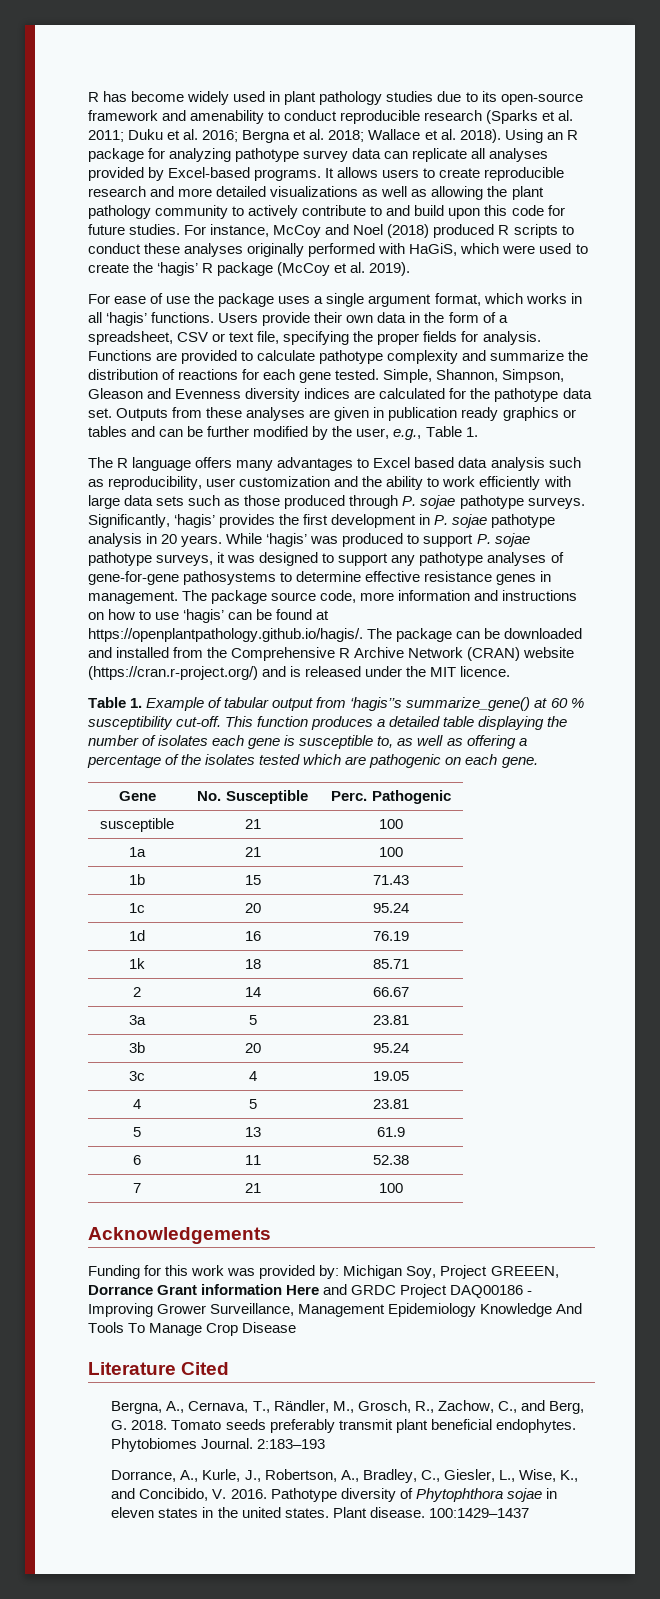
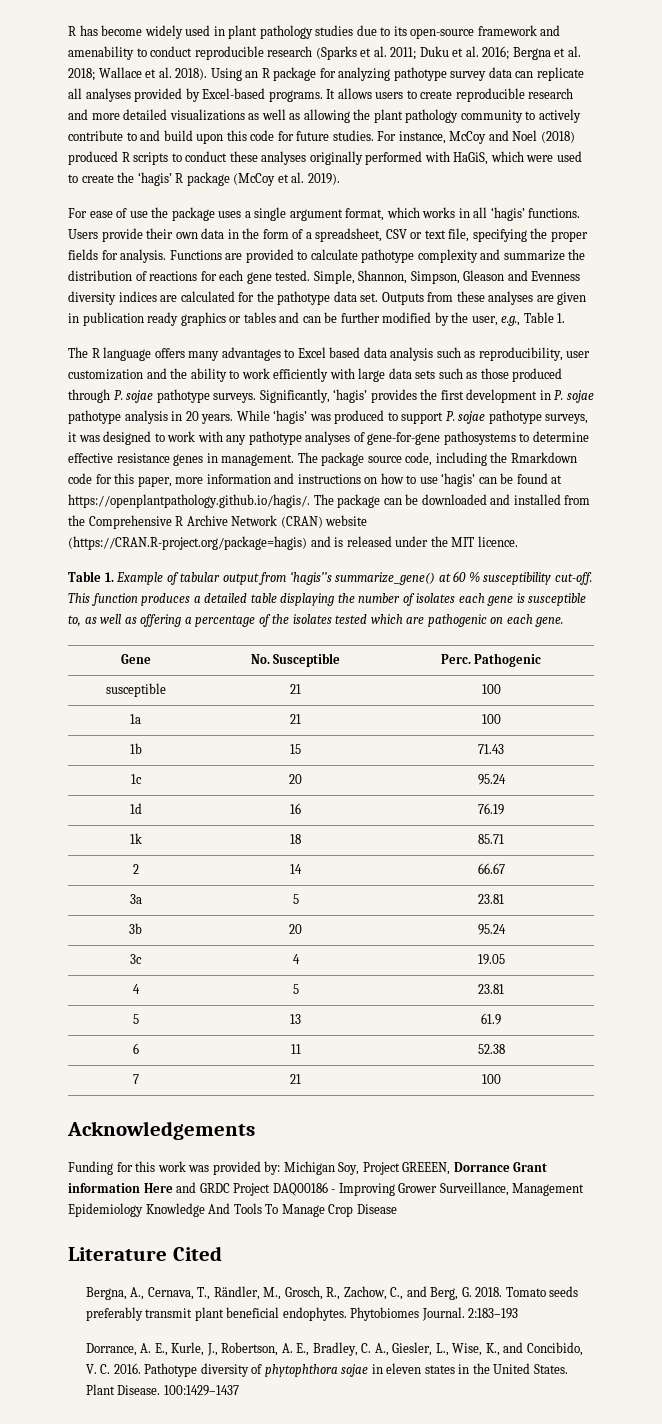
- While ‘hagis’ was produced to support P. sojae pathotype surveys, it was designed to support any pathotype analyses of gene-for-gene pathosystems to determine effective resistance genes in management.
+ While ‘hagis’ was produced to support P. sojae pathotype surveys, it was designed to work with any pathotype analyses of gene-for-gene pathosystems to determine effective resistance genes in management.
- The package source code, more information and instructions on how to use ‘hagis’ can be found at https://openplantpathology.github.io/hagis/. The package can be downloaded and installed from the Comprehensive R Archive Network (CRAN) website (https://cran.r-project.org/) and is released under the MIT licence.
+ The package source code, including the Rmarkdown code for this paper, more information and instructions on how to use ‘hagis’ can be found at https://openplantpathology.github.io/hagis/. The package can be downloaded and installed from the Comprehensive R Archive Network (CRAN) website (https://CRAN.R-project.org/package=hagis) and is released under the MIT licence.
- Dorrance, A., Kurle, J., Robertson, A., Bradley, C., Giesler, L., Wise, K., and Concibido, V. 2016.
+ Dorrance, A. E., Kurle, J., Robertson, A. E., Bradley, C. A., Giesler, L., Wise, K., and Concibido, V. C. 2016.
- Pathotype diversity of Phytophthora sojae in eleven states in the united states. Plant disease.
+ Pathotype diversity of phytophthora sojae in eleven states in the United States. Plant Disease.

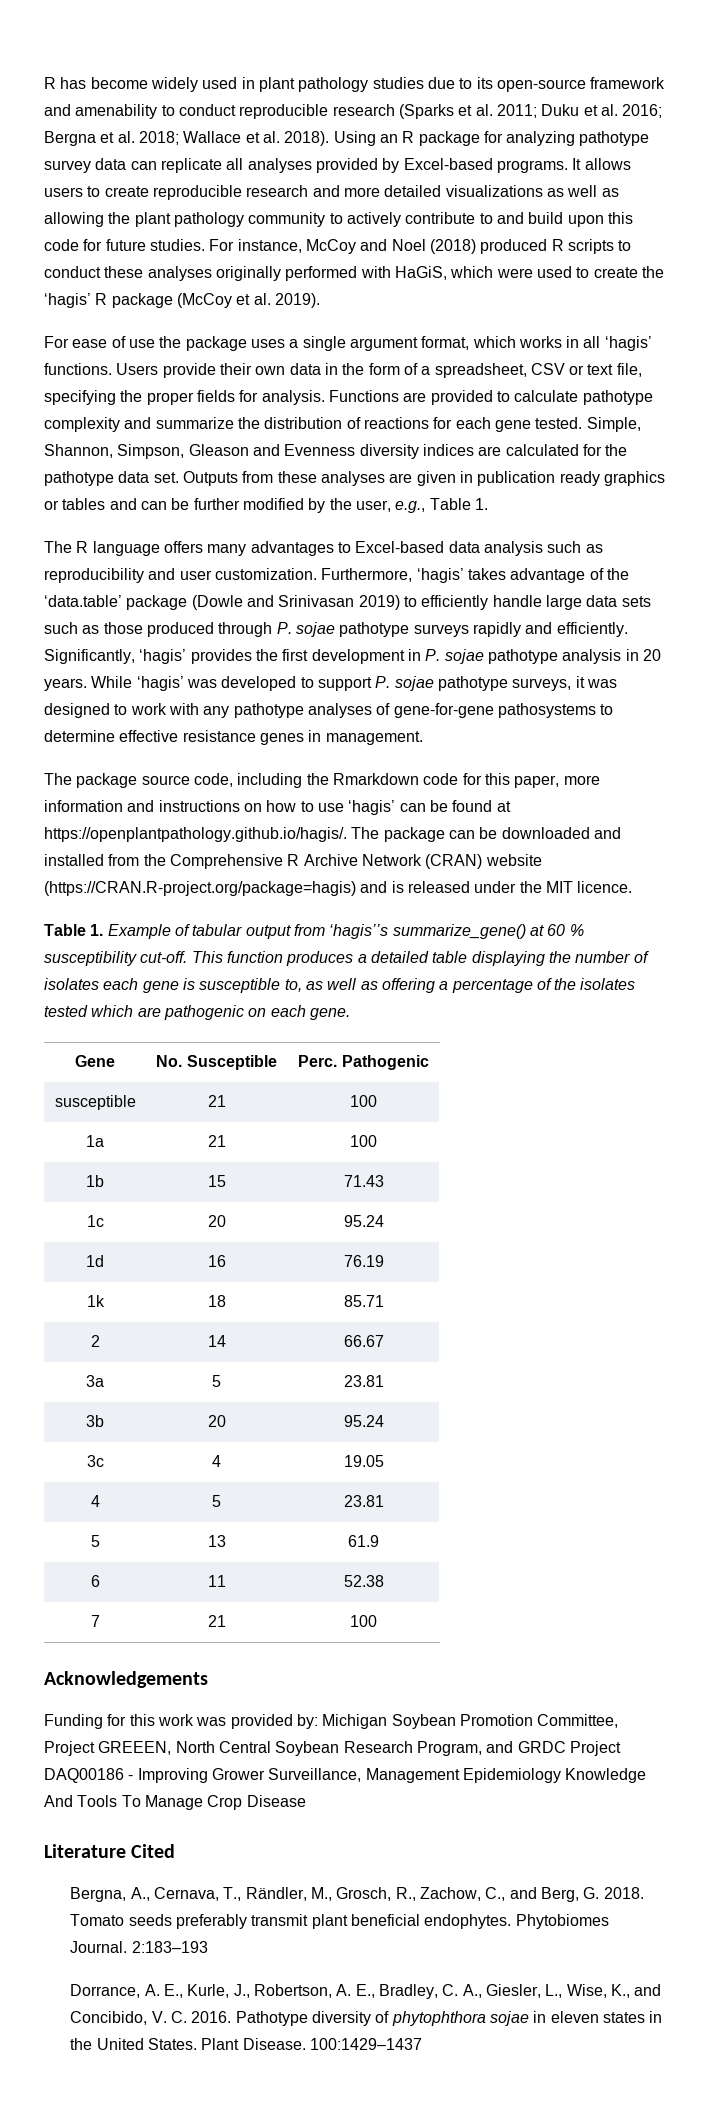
- The R language offers many advantages to Excel based data analysis such as reproducibility, user customization and the ability to work efficiently with large data sets such as those produced through P. sojae pathotype surveys.
+ The R language offers many advantages to Excel-based data analysis such as reproducibility and user customization. Furthermore, ‘hagis’ takes advantage of the ‘data.table’ package (Dowle and Srinivasan 2019) to efficiently handle large data sets such as those produced through P. sojae pathotype surveys rapidly and efficiently.
- While ‘hagis’ was produced to support P. sojae pathotype surveys, it was designed to work with any pathotype analyses of gene-for-gene pathosystems to determine effective resistance genes in management. The package source code, including the Rmarkdown code for this paper, more information and instructions on how to use ‘hagis’ can be found at https://openplantpathology.github.io/hagis/. The package can be downloaded and installed from the Comprehensive R Archive Network (CRAN) website (https://CRAN.R-project.org/package=hagis) and is released under the MIT licence.
+ While ‘hagis’ was developed to support P. sojae pathotype surveys, it was designed to work with any pathotype analyses of gene-for-gene pathosystems to determine effective resistance genes in management.
+ The package source code, including the Rmarkdown code for this paper, more information and instructions on how to use ‘hagis’ can be found at https://openplantpathology.github.io/hagis/. The package can be downloaded and installed from the Comprehensive R Archive Network (CRAN) website (https://CRAN.R-project.org/package=hagis) and is released under the MIT licence.
- Funding for this work was provided by: Michigan Soy, Project GREEEN, Dorrance Grant information Here and GRDC Project DAQ00186 - Improving Grower Surveillance, Management Epidemiology Knowledge And Tools To Manage Crop Disease
+ Funding for this work was provided by: Michigan Soybean Promotion Committee, Project GREEEN, North Central Soybean Research Program, and GRDC Project DAQ00186 - Improving Grower Surveillance, Management Epidemiology Knowledge And Tools To Manage Crop Disease

